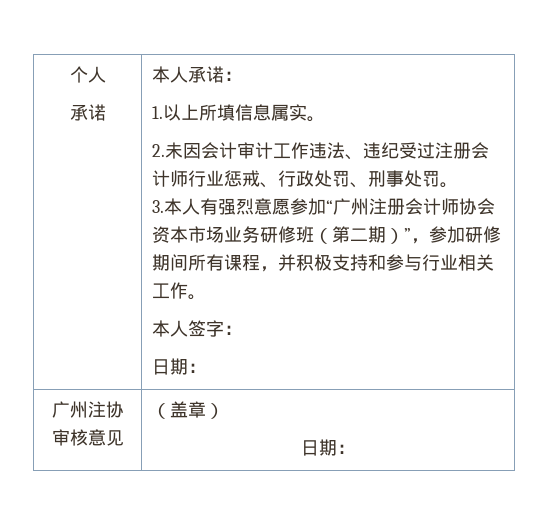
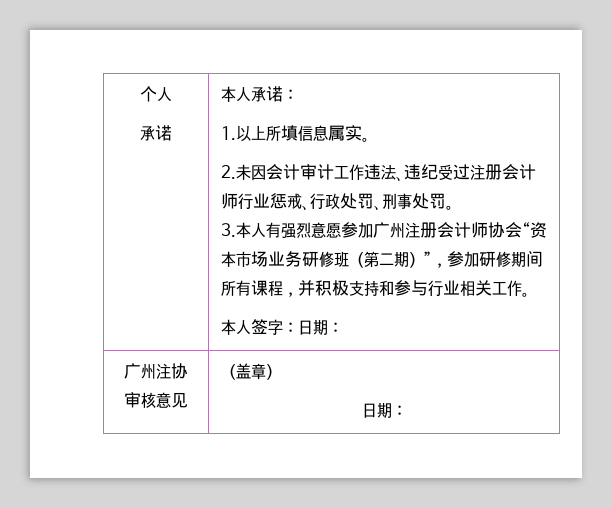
- 3.本人有强烈意愿参加“广州注册会计师协会资本市场业务研修班（第二期）”，参加研修期间所有课程，并积极支持和参与行业相关工作。
+ 3.本人有强烈意愿参加广州注册会计师协会“资本市场业务研修班（第二期）”，参加研修期间所有课程，并积极支持和参与行业相关工作。
- 本人签字：
- 日期：
+ 本人签字：日期：

